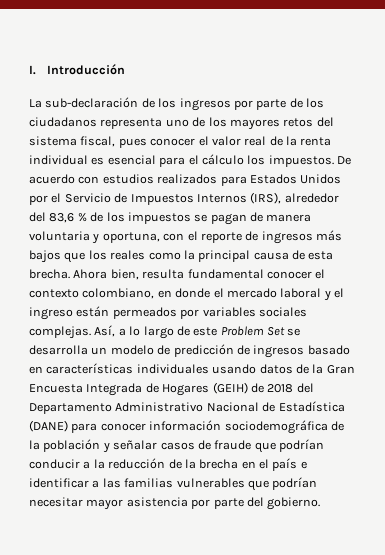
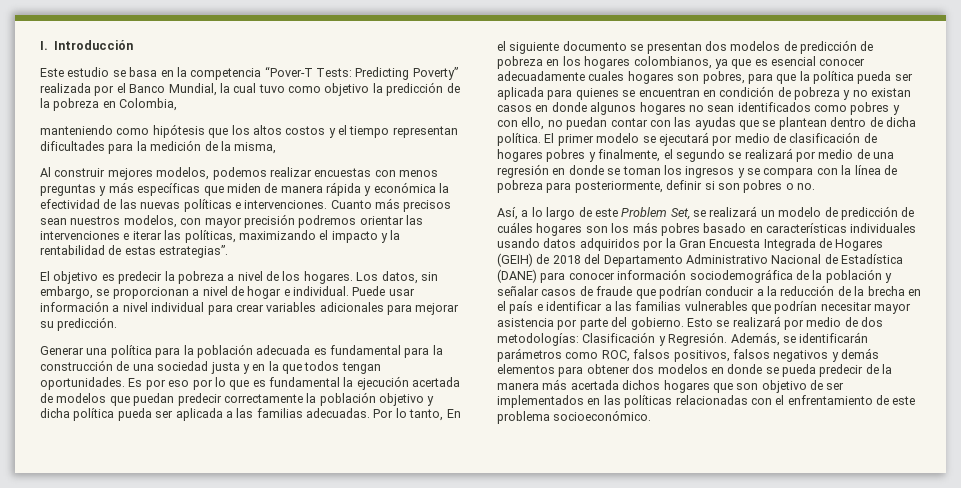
- La sub-declaración de los ingresos por parte de los ciudadanos representa uno de los mayores retos del sistema fiscal, pues conocer el valor real de la renta individual es esencial para el cálculo los impuestos. De acuerdo con estudios realizados para Estados Unidos por el Servicio de Impuestos Internos (IRS), alrededor del 83,6 % de los impuestos se pagan de manera voluntaria y oportuna, con el reporte de ingresos más bajos que los reales como la principal causa de esta brecha. Ahora bien, resulta fundamental conocer el contexto colombiano, en donde el mercado laboral y el ingreso están permeados por variables sociales complejas. Así, a lo largo de este Problem Set se desarrolla un modelo de predicción de ingresos basado en características individuales usando datos de la Gran Encuesta Integrada de Hogares (GEIH) de 2018 del Departamento Administrativo Nacional de Estadística (DANE) para conocer información sociodemográfica de la población y señalar casos de fraude que podrían conducir a la reducción de la brecha en el país e identificar a las familias vulnerables que podrían necesitar mayor asistencia por parte del gobierno.
+ Este estudio se basa en la competencia “Pover-T Tests: Predicting Poverty” realizada por el Banco Mundial, la cual tuvo como objetivo la predicción de la pobreza en Colombia,
+ manteniendo como hipótesis que los altos costos y el tiempo representan dificultades para la medición de la misma,
+ Al construir mejores modelos, podemos realizar encuestas con menos preguntas y más específicas que miden de manera rápida y económica la efectividad de las nuevas políticas e intervenciones. Cuanto más precisos sean nuestros modelos, con mayor precisión podremos orientar las intervenciones e iterar las políticas, maximizando el impacto y la rentabilidad de estas estrategias”.
+ El objetivo es predecir la pobreza a nivel de los hogares. Los datos, sin embargo, se proporcionan a nivel de hogar e individual. Puede usar información a nivel individual para crear variables adicionales para mejorar su predicción.
+ Generar una política para la población adecuada es fundamental para la construcción de una sociedad justa y en la que todos tengan oportunidades. Es por eso por lo que es fundamental la ejecución acertada de modelos que puedan predecir correctamente la población objetivo y dicha política pueda ser aplicada a las familias adecuadas. Por lo tanto, En el siguiente documento se presentan dos modelos de predicción de pobreza en los hogares colombianos, ya que es esencial conocer adecuadamente cuales hogares son pobres, para que la política pueda ser aplicada para quienes se encuentran en condición de pobreza y no existan casos en donde algunos hogares no sean identificados como pobres y con ello, no puedan contar con las ayudas que se plantean dentro de dicha política. El primer modelo se ejecutará por medio de clasificación de hogares pobres y finalmente, el segundo se realizará por medio de una regresión en donde se toman los ingresos y se compara con la línea de pobreza para posteriormente, definir si son pobres o no.
+ Así, a lo largo de este Problem Set, se realizará un modelo de predicción de cuáles hogares son los más pobres basado en características individuales usando datos adquiridos por la Gran Encuesta Integrada de Hogares (GEIH) de 2018 del Departamento Administrativo Nacional de Estadística (DANE) para conocer información sociodemográfica de la población y señalar casos de fraude que podrían conducir a la reducción de la brecha en el país e identificar a las familias vulnerables que podrían necesitar mayor asistencia por parte del gobierno.
+ Esto se realizará por medio de dos metodologías: Clasificación y Regresión. Además, se identificarán parámetros como ROC, falsos positivos, falsos negativos y demás elementos para obtener dos modelos en donde se pueda predecir de la manera más acertada dichos hogares que son objetivo de ser implementados en las políticas relacionadas con el enfrentamiento de este problema socioeconómico.

